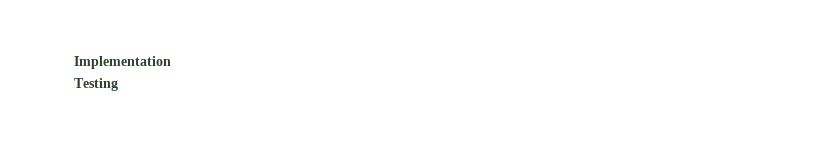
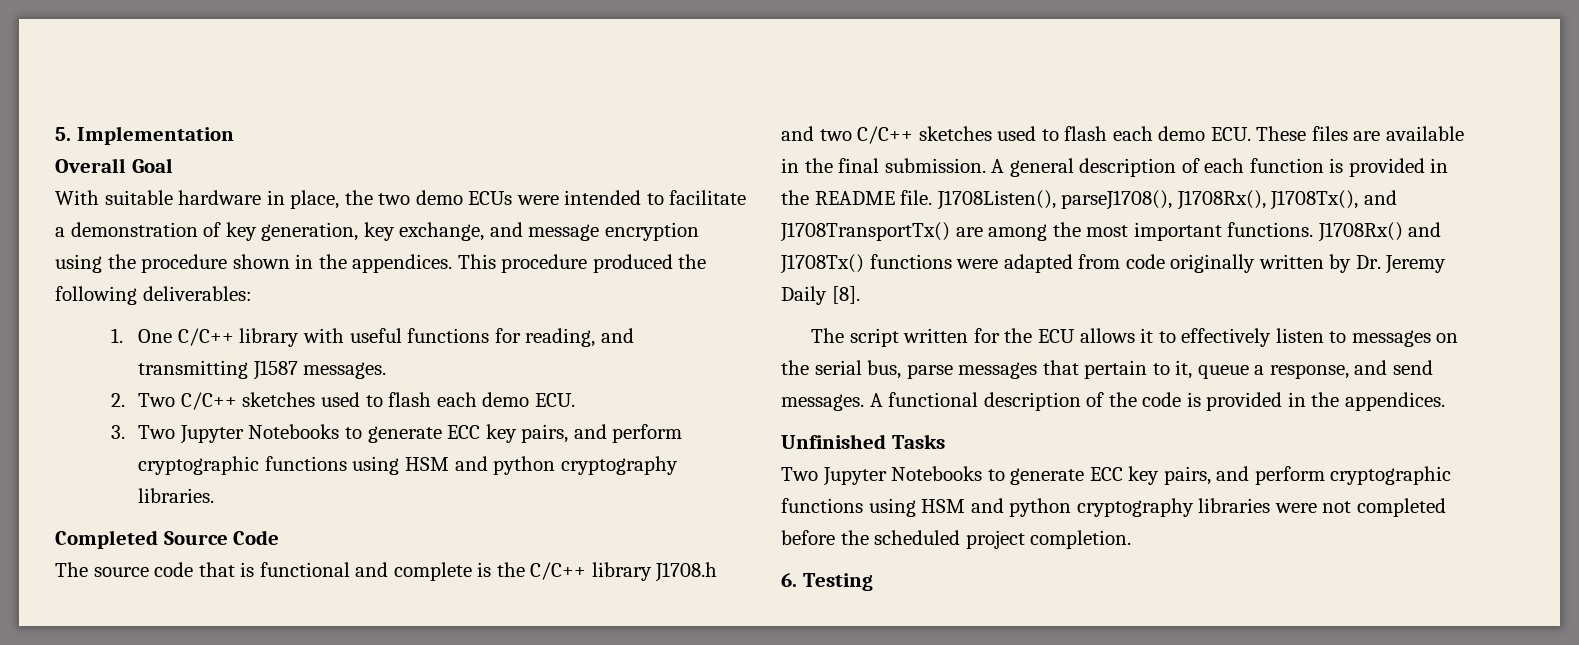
- Implementation
+ 5. Implementation
- Testing
+ Overall Goal
+ With suitable hardware in place, the two demo ECUs were intended to facilitate a demonstration of key generation, key exchange, and message encryption using the procedure shown in the appendices. This procedure produced the following deliverables:
+ 1. One C/C++ library with useful functions for reading, and transmitting J1587 messages.
+ 2. Two C/C++ sketches used to flash each demo ECU.
+ 3. Two Jupyter Notebooks to generate ECC key pairs, and perform cryptographic functions using HSM and python cryptography libraries.
+ Completed Source Code
+ The source code that is functional and complete is the C/C++ library J1708.h and two C/C++ sketches used to flash each demo ECU. These files are available in the final submission. A general description of each function is provided in the README file. J1708Listen(), parseJ1708(), J1708Rx(), J1708Tx(), and J1708TransportTx() are among the most important functions. J1708Rx() and J1708Tx() functions were adapted from code originally written by Dr. Jeremy Daily [8].
+ The script written for the ECU allows it to effectively listen to messages on the serial bus, parse messages that pertain to it, queue a response, and send messages. A functional description of the code is provided in the appendices.
+ Unfinished Tasks
+ Two Jupyter Notebooks to generate ECC key pairs, and perform cryptographic functions using HSM and python cryptography libraries were not completed before the scheduled project completion.
+ 6. Testing

